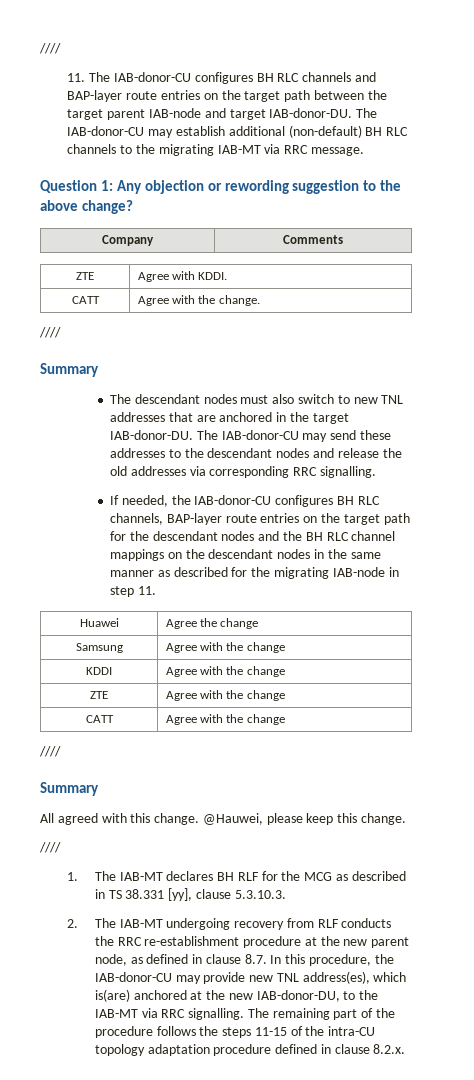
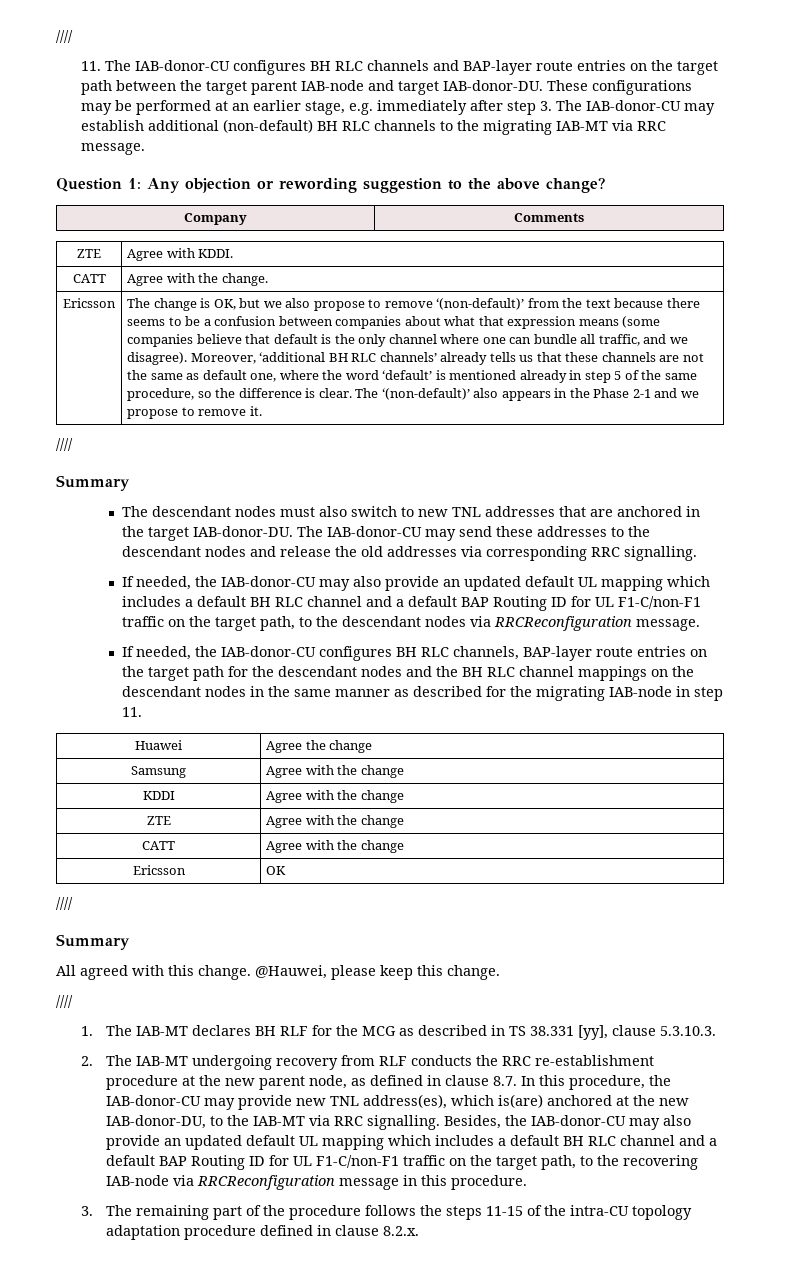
- The IAB-donor-CU may establish additional (non-default) BH RLC channels to the migrating IAB-MT via RRC message.
+ These configurations may be performed at an earlier stage, e.g. immediately after step 3. The IAB-donor-CU may establish additional (non-default) BH RLC channels to the migrating IAB-MT via RRC message.
+ Ericsson | The change is OK, but we also propose to remove ‘(non-default)’ from the text because there seems to be a confusion between companies about what that expression means (some companies believe that default is the only channel where one can bundle all traffic, and we disagree). Moreover, ‘additional BH RLC channels’ already tells us that these channels are not the same as default one, where the word ‘default’ is mentioned already in step 5 of the same procedure, so the difference is clear. The ‘(non-default)’ also appears in the Phase 2-1 and we propose to remove it.
+ If needed, the IAB-donor-CU may also provide an updated default UL mapping which includes a default BH RLC channel and a default BAP Routing ID for UL F1-C/non-F1 traffic on the target path, to the descendant nodes via RRCReconfiguration message.
+ Ericsson | OK
- The remaining part of the procedure follows the steps 11-15 of the intra-CU topology adaptation procedure defined in clause 8.2.x.
+ Besides, the IAB-donor-CU may also provide an updated default UL mapping which includes a default BH RLC channel and a default BAP Routing ID for UL F1-C/non-F1 traffic on the target path, to the recovering IAB-node via RRCReconfiguration message in this procedure.
+ 3. The remaining part of the procedure follows the steps 11-15 of the intra-CU topology adaptation procedure defined in clause 8.2.x.

